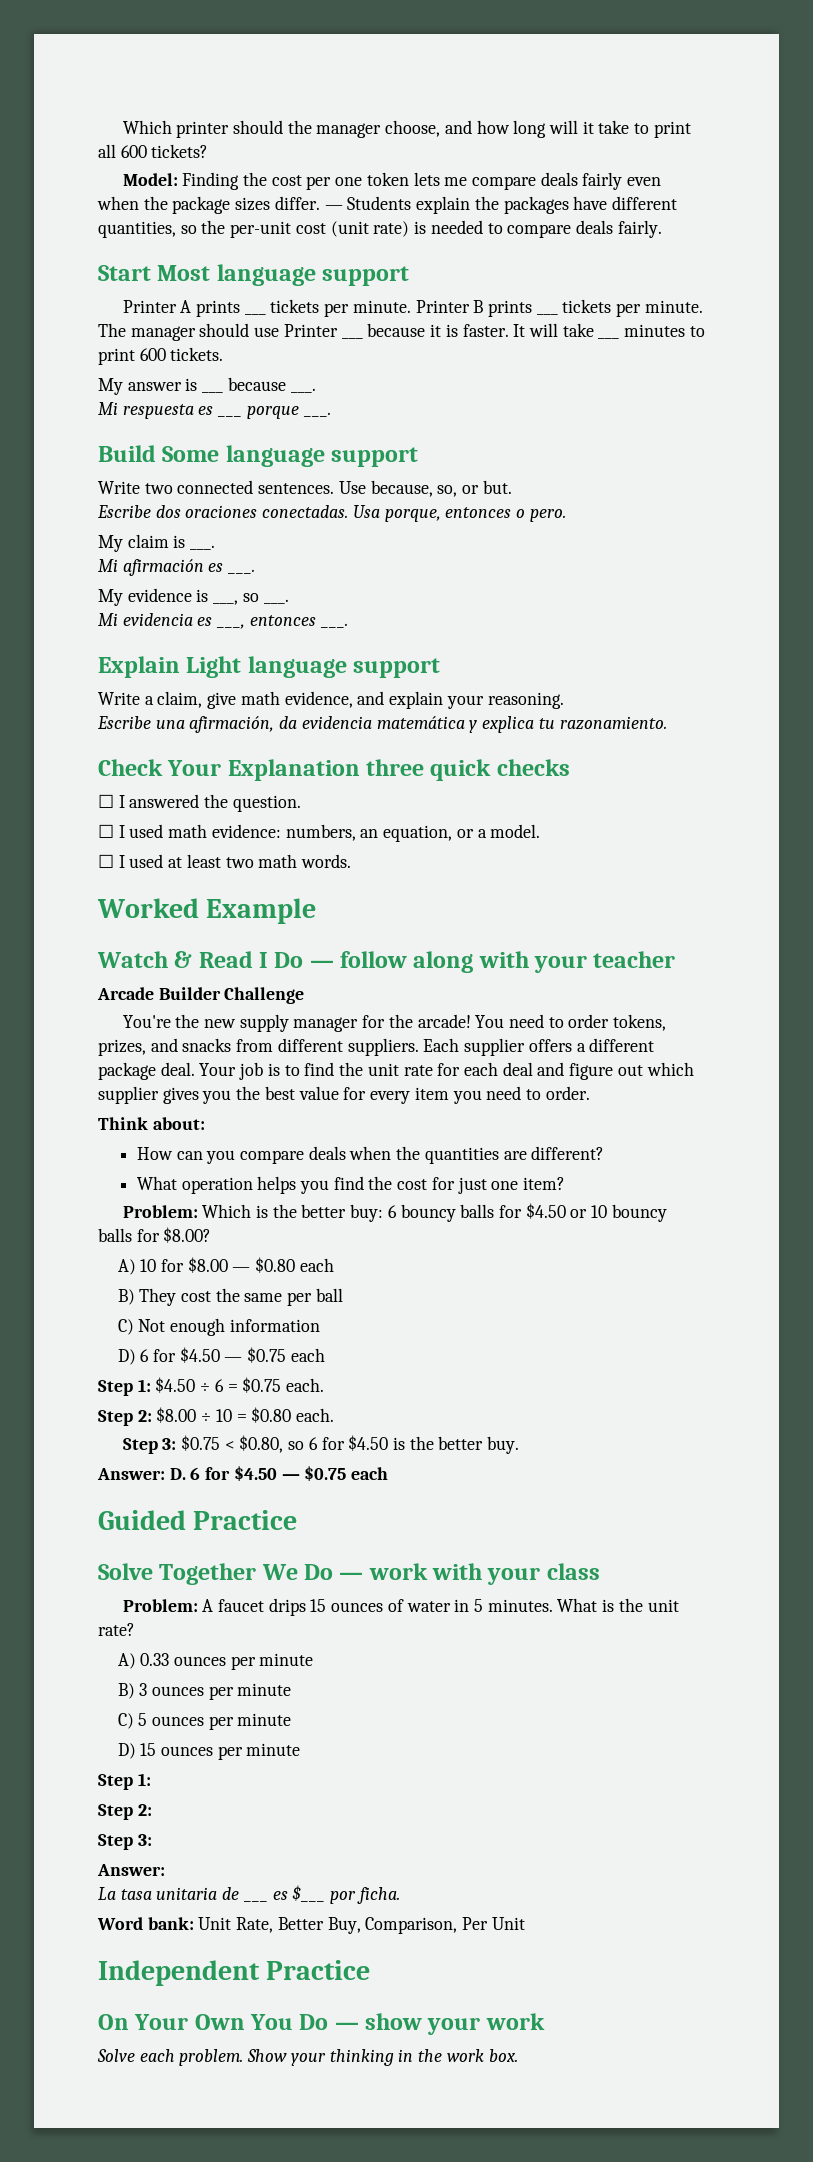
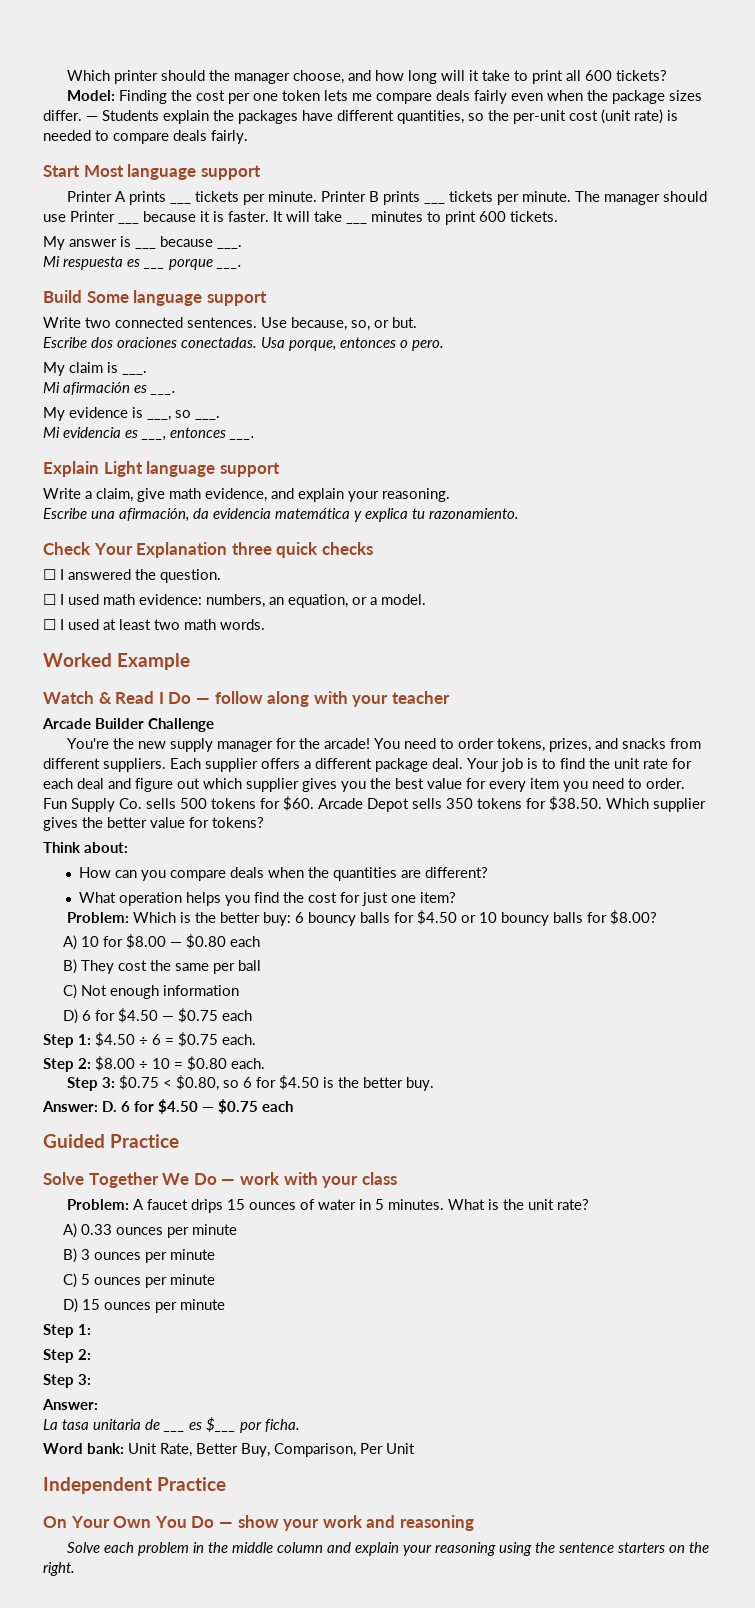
+ Fun Supply Co. sells 500 tokens for $60. Arcade Depot sells 350 tokens for $38.50. Which supplier gives the better value for tokens?
- On Your Own You Do — show your work
+ On Your Own You Do — show your work and reasoning
- Solve each problem. Show your thinking in the work box.
+ Solve each problem in the middle column and explain your reasoning using the sentence starters on the right.

